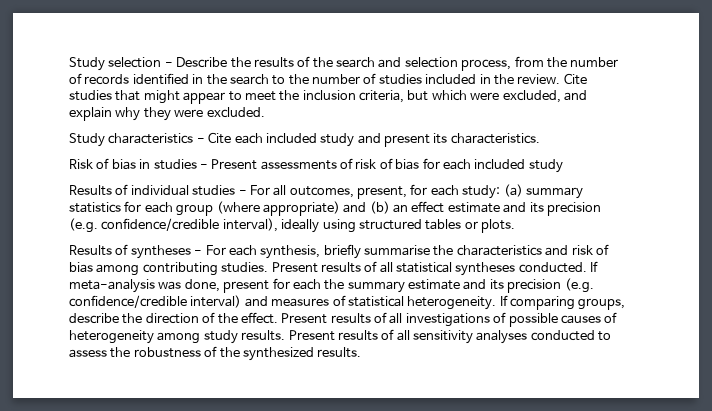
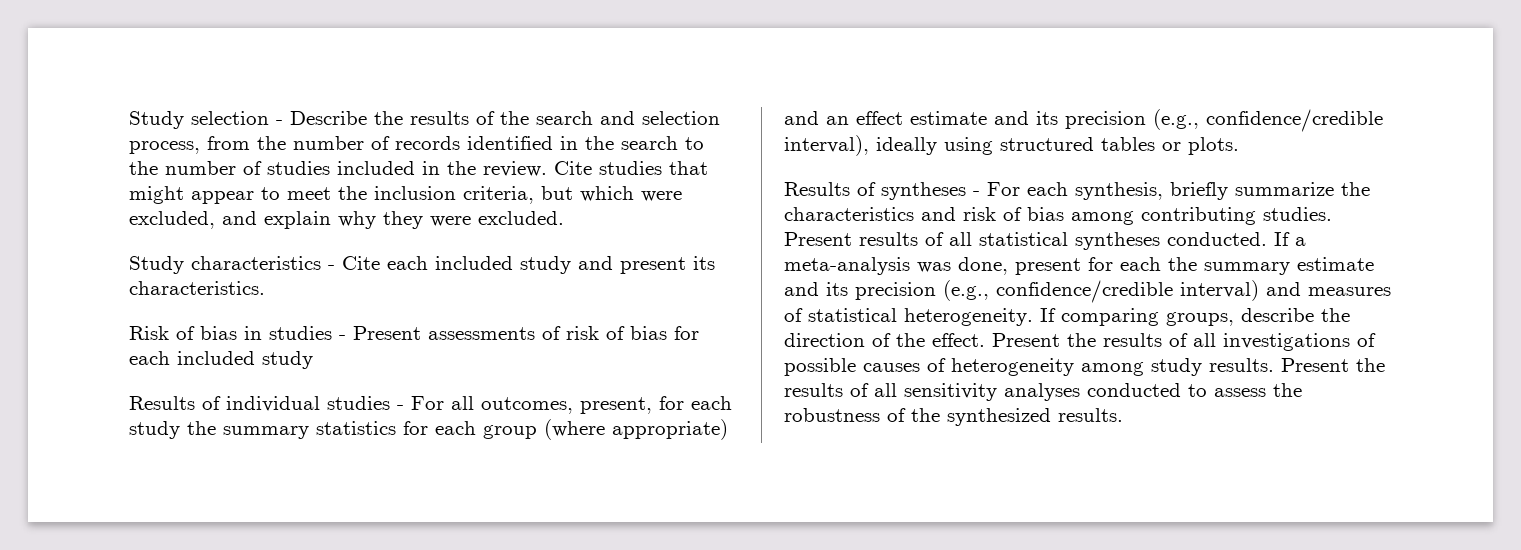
- Results of individual studies - For all outcomes, present, for each study: (a) summary statistics for each group (where appropriate) and (b) an effect estimate and its precision (e.g. confidence/credible interval), ideally using structured tables or plots.
+ Results of individual studies - For all outcomes, present, for each study the summary statistics for each group (where appropriate) and an effect estimate and its precision (e.g., confidence/credible interval), ideally using structured tables or plots.
- Results of syntheses - For each synthesis, briefly summarise the characteristics and risk of bias among contributing studies.
+ Results of syntheses - For each synthesis, briefly summarize the characteristics and risk of bias among contributing studies.
- If meta-analysis was done, present for each the summary estimate and its precision (e.g. confidence/credible interval) and measures of statistical heterogeneity.
+ If a meta-analysis was done, present for each the summary estimate and its precision (e.g., confidence/credible interval) and measures of statistical heterogeneity.
- Present results of all investigations of possible causes of heterogeneity among study results.
+ Present the results of all investigations of possible causes of heterogeneity among study results.
- Present results of all sensitivity analyses conducted to assess the robustness of the synthesized results.
+ Present the results of all sensitivity analyses conducted to assess the robustness of the synthesized results.

